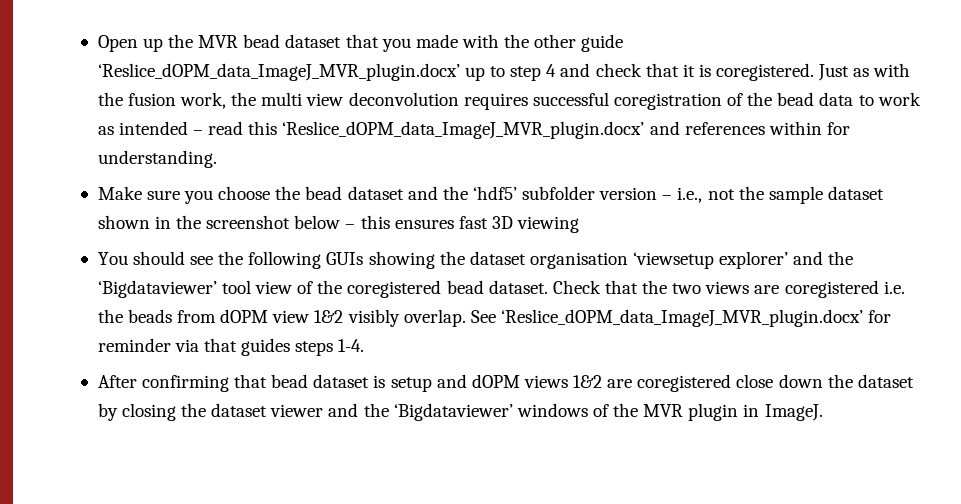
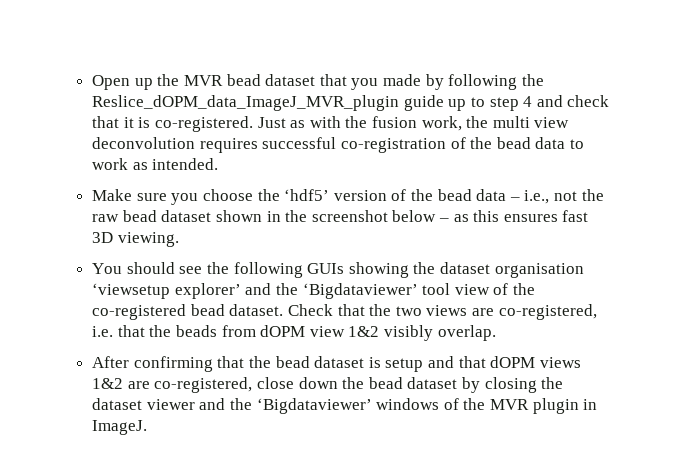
- Open up the MVR bead dataset that you made with the other guide ‘Reslice_dOPM_data_ImageJ_MVR_plugin.docx’ up to step 4 and check that it is coregistered.
+ Open up the MVR bead dataset that you made by following the Reslice_dOPM_data_ImageJ_MVR_plugin guide up to step 4 and check that it is co-registered.
- Just as with the fusion work, the multi view deconvolution requires successful coregistration of the bead data to work as intended – read this ‘Reslice_dOPM_data_ImageJ_MVR_plugin.docx’ and references within for understanding.
+ Just as with the fusion work, the multi view deconvolution requires successful co-registration of the bead data to work as intended.
- Make sure you choose the bead dataset and the ‘hdf5’ subfolder version – i.e., not the sample dataset shown in the screenshot below – this ensures fast 3D viewing
+ Make sure you choose the ‘hdf5’ version of the bead data – i.e., not the raw bead dataset shown in the screenshot below – as this ensures fast 3D viewing.
- You should see the following GUIs showing the dataset organisation ‘viewsetup explorer’ and the ‘Bigdataviewer’ tool view of the coregistered bead dataset.
+ You should see the following GUIs showing the dataset organisation ‘viewsetup explorer’ and the ‘Bigdataviewer’ tool view of the co-registered bead dataset.
- Check that the two views are coregistered i.e. the beads from dOPM view 1&2 visibly overlap. See ‘Reslice_dOPM_data_ImageJ_MVR_plugin.docx’ for reminder via that guides steps 1-4.
+ Check that the two views are co-registered, i.e. that the beads from dOPM view 1&2 visibly overlap.
- After confirming that bead dataset is setup and dOPM views 1&2 are coregistered close down the dataset by closing the dataset viewer and the ‘Bigdataviewer’ windows of the MVR plugin in ImageJ.
+ After confirming that the bead dataset is setup and that dOPM views 1&2 are co-registered, close down the bead dataset by closing the dataset viewer and the ‘Bigdataviewer’ windows of the MVR plugin in ImageJ.

